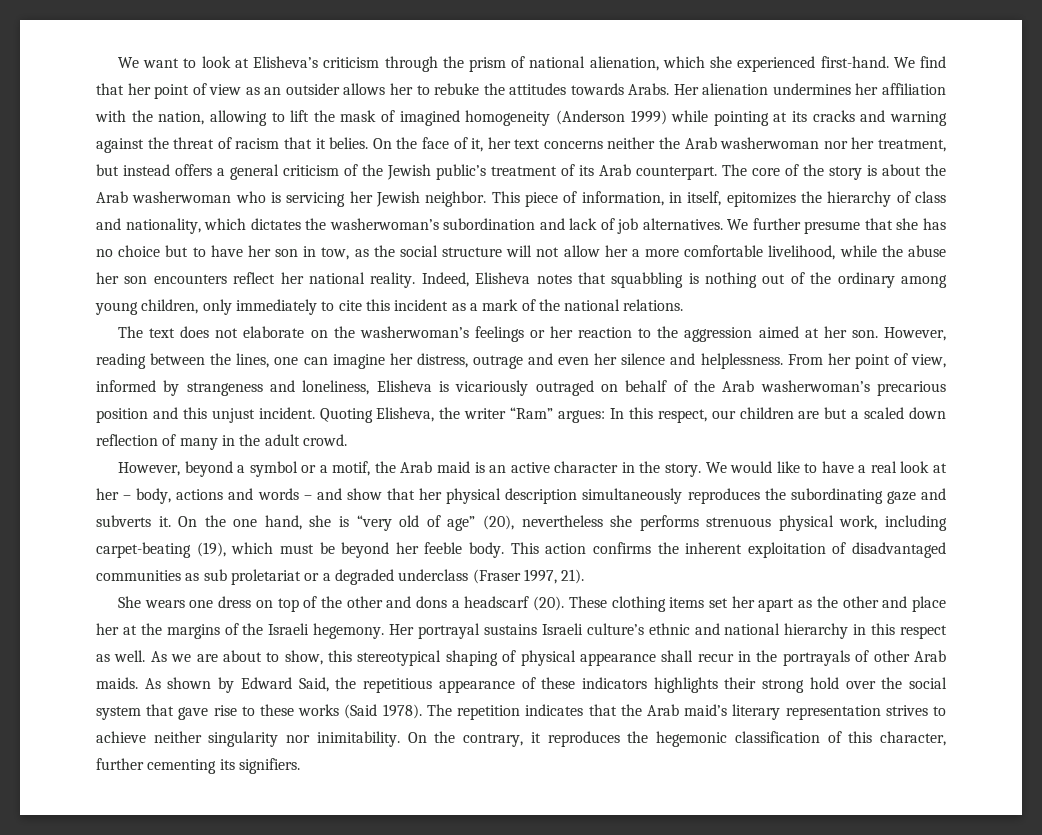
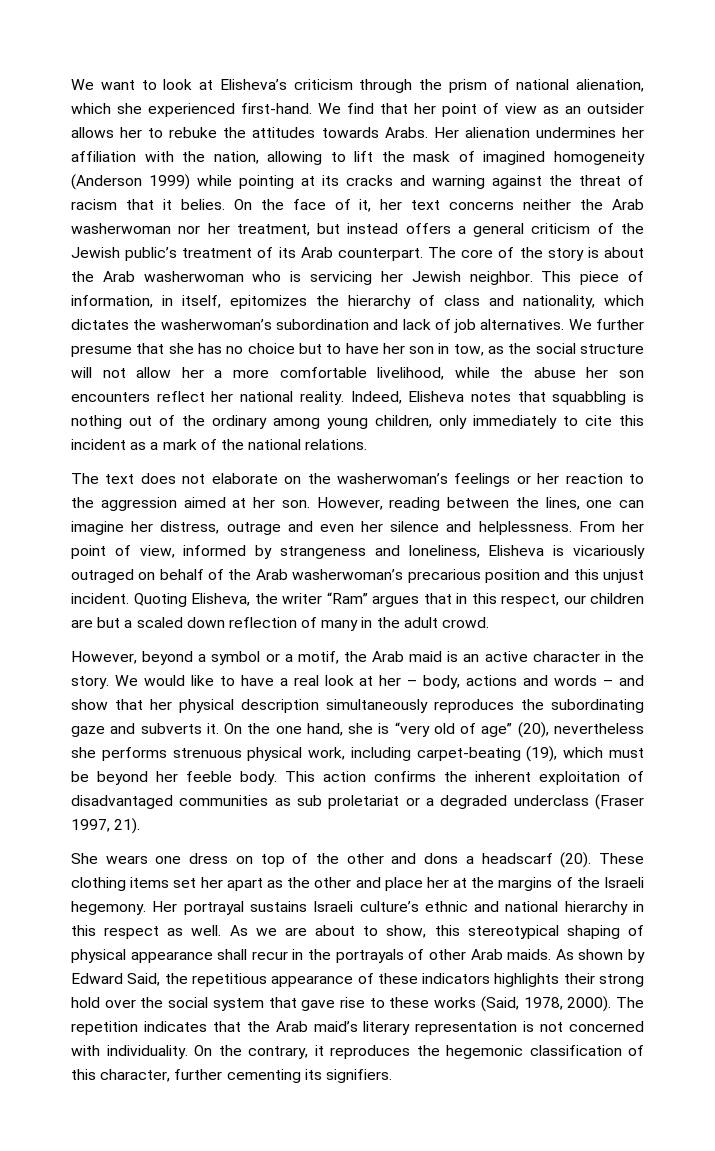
- Quoting Elisheva, the writer “Ram” argues: In this respect, our children are but a scaled down reflection of many in the adult crowd.
+ Quoting Elisheva, the writer “Ram” argues that in this respect, our children are but a scaled down reflection of many in the adult crowd.
- As shown by Edward Said, the repetitious appearance of these indicators highlights their strong hold over the social system that gave rise to these works (Said 1978).
+ As shown by Edward Said, the repetitious appearance of these indicators highlights their strong hold over the social system that gave rise to these works (Said, 1978, 2000).
- The repetition indicates that the Arab maid’s literary representation strives to achieve neither singularity nor inimitability.
+ The repetition indicates that the Arab maid’s literary representation is not concerned with individuality.

